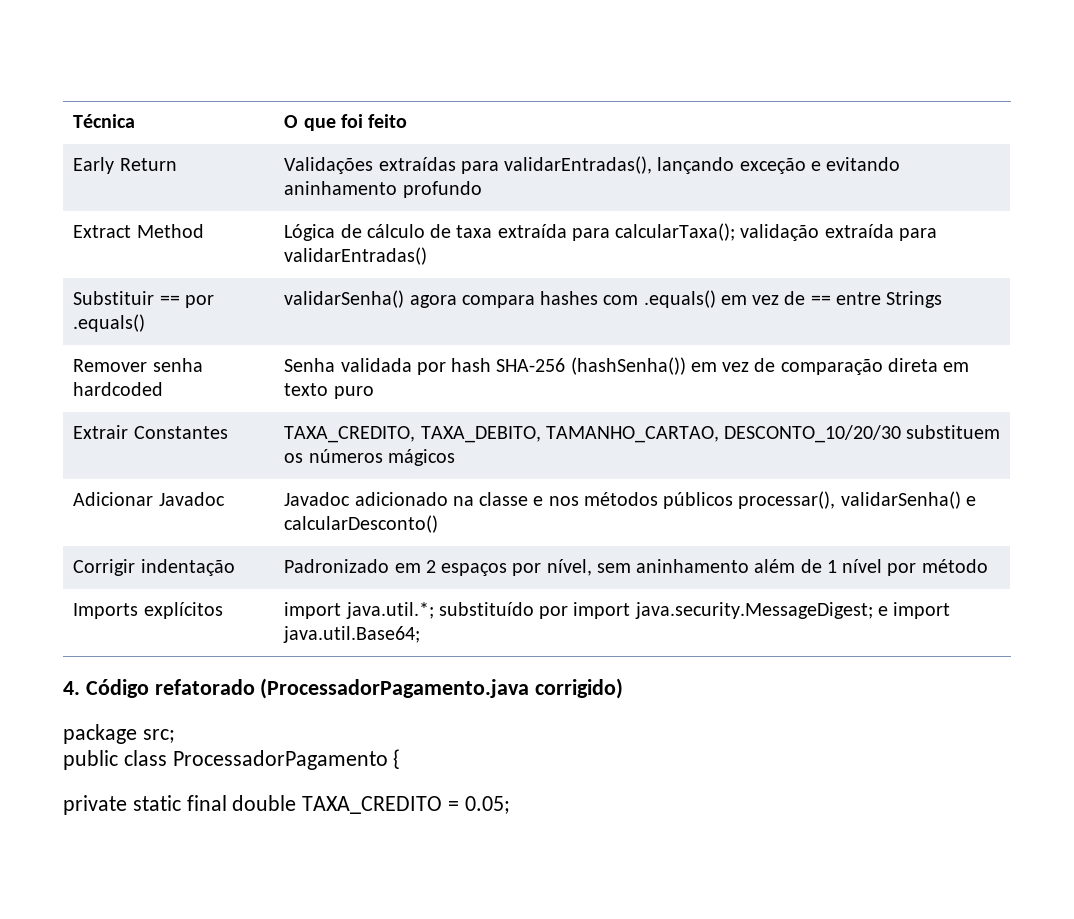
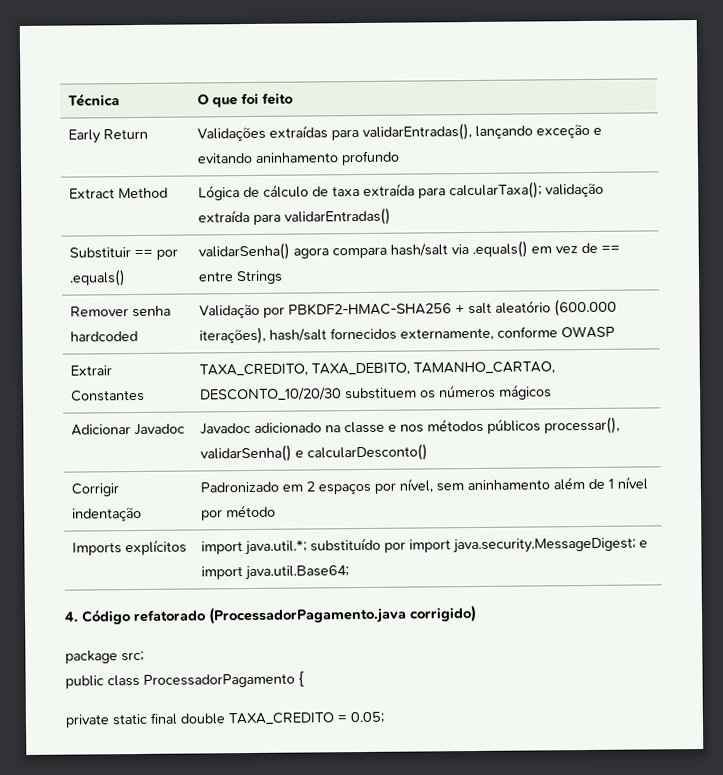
- Substituir == por .equals() | validarSenha() agora compara hashes com .equals() em vez de == entre Strings
+ Substituir == por .equals() | validarSenha() agora compara hash/salt via .equals() em vez de == entre Strings
- Remover senha hardcoded | Senha validada por hash SHA-256 (hashSenha()) em vez de comparação direta em texto puro
+ Remover senha hardcoded | Validação por PBKDF2-HMAC-SHA256 + salt aleatório (600.000 iterações), hash/salt fornecidos externamente, conforme OWASP

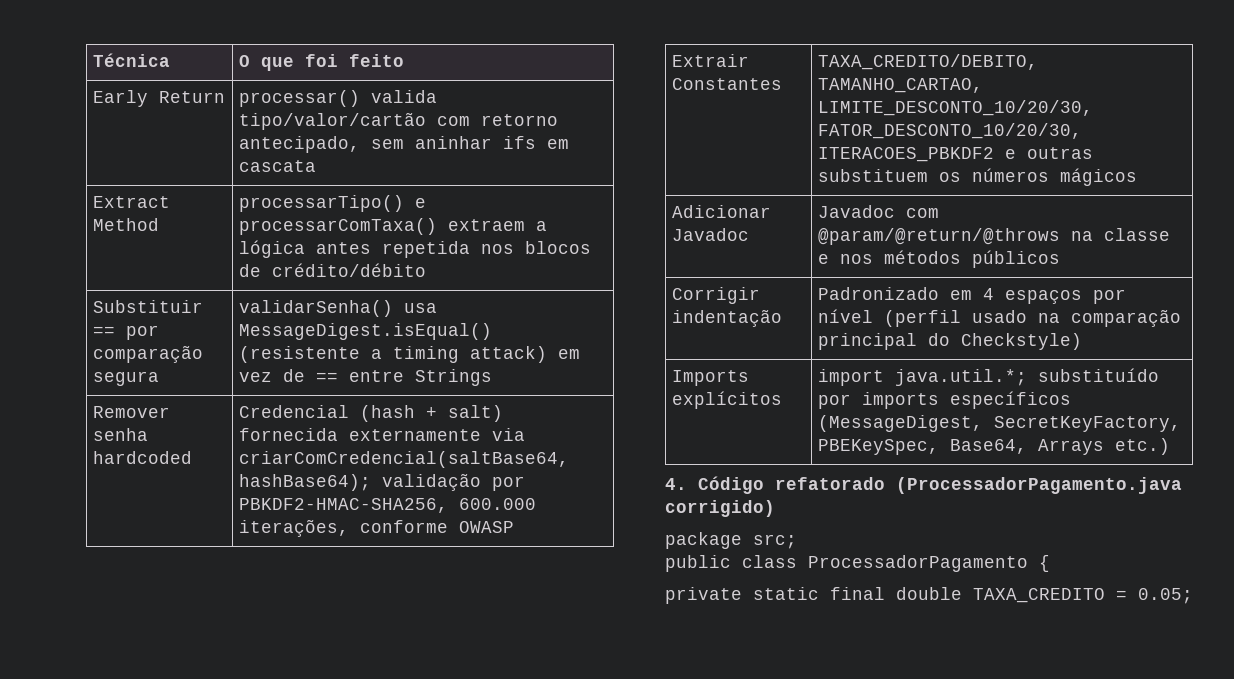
- Early Return | Validações extraídas para validarEntradas(), lançando exceção e evitando aninhamento profundo
- Extract Method | Lógica de cálculo de taxa extraída para calcularTaxa(); validação extraída para validarEntradas()
+ Early Return | processar() valida tipo/valor/cartão com retorno antecipado, sem aninhar ifs em cascata
+ Extract Method | processarTipo() e processarComTaxa() extraem a lógica antes repetida nos blocos de crédito/débito
- Substituir == por .equals() | validarSenha() agora compara hash/salt via .equals() em vez de == entre Strings
+ Substituir == por comparação segura | validarSenha() usa MessageDigest.isEqual() (resistente a timing attack) em vez de == entre Strings
- Remover senha hardcoded | Validação por PBKDF2-HMAC-SHA256 + salt aleatório (600.000 iterações), hash/salt fornecidos externamente, conforme OWASP
- Extrair Constantes | TAXA_CREDITO, TAXA_DEBITO, TAMANHO_CARTAO, DESCONTO_10/20/30 substituem os números mágicos
+ Remover senha hardcoded | Credencial (hash + salt) fornecida externamente via criarComCredencial(saltBase64, hashBase64); validação por PBKDF2-HMAC-SHA256, 600.000 iterações, conforme OWASP
+ Extrair Constantes | TAXA_CREDITO/DEBITO, TAMANHO_CARTAO, LIMITE_DESCONTO_10/20/30, FATOR_DESCONTO_10/20/30, ITERACOES_PBKDF2 e outras substituem os números mágicos
- Adicionar Javadoc | Javadoc adicionado na classe e nos métodos públicos processar(), validarSenha() e calcularDesconto()
+ Adicionar Javadoc | Javadoc com @param/@return/@throws na classe e nos métodos públicos
- Corrigir indentação | Padronizado em 2 espaços por nível, sem aninhamento além de 1 nível por método
+ Corrigir indentação | Padronizado em 4 espaços por nível (perfil usado na comparação principal do Checkstyle)
- Imports explícitos | import java.util.*; substituído por import java.security.MessageDigest; e import java.util.Base64;
+ Imports explícitos | import java.util.*; substituído por imports específicos (MessageDigest, SecretKeyFactory, PBEKeySpec, Base64, Arrays etc.)

